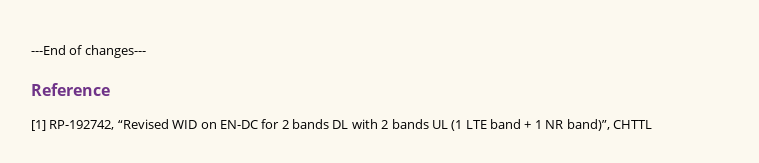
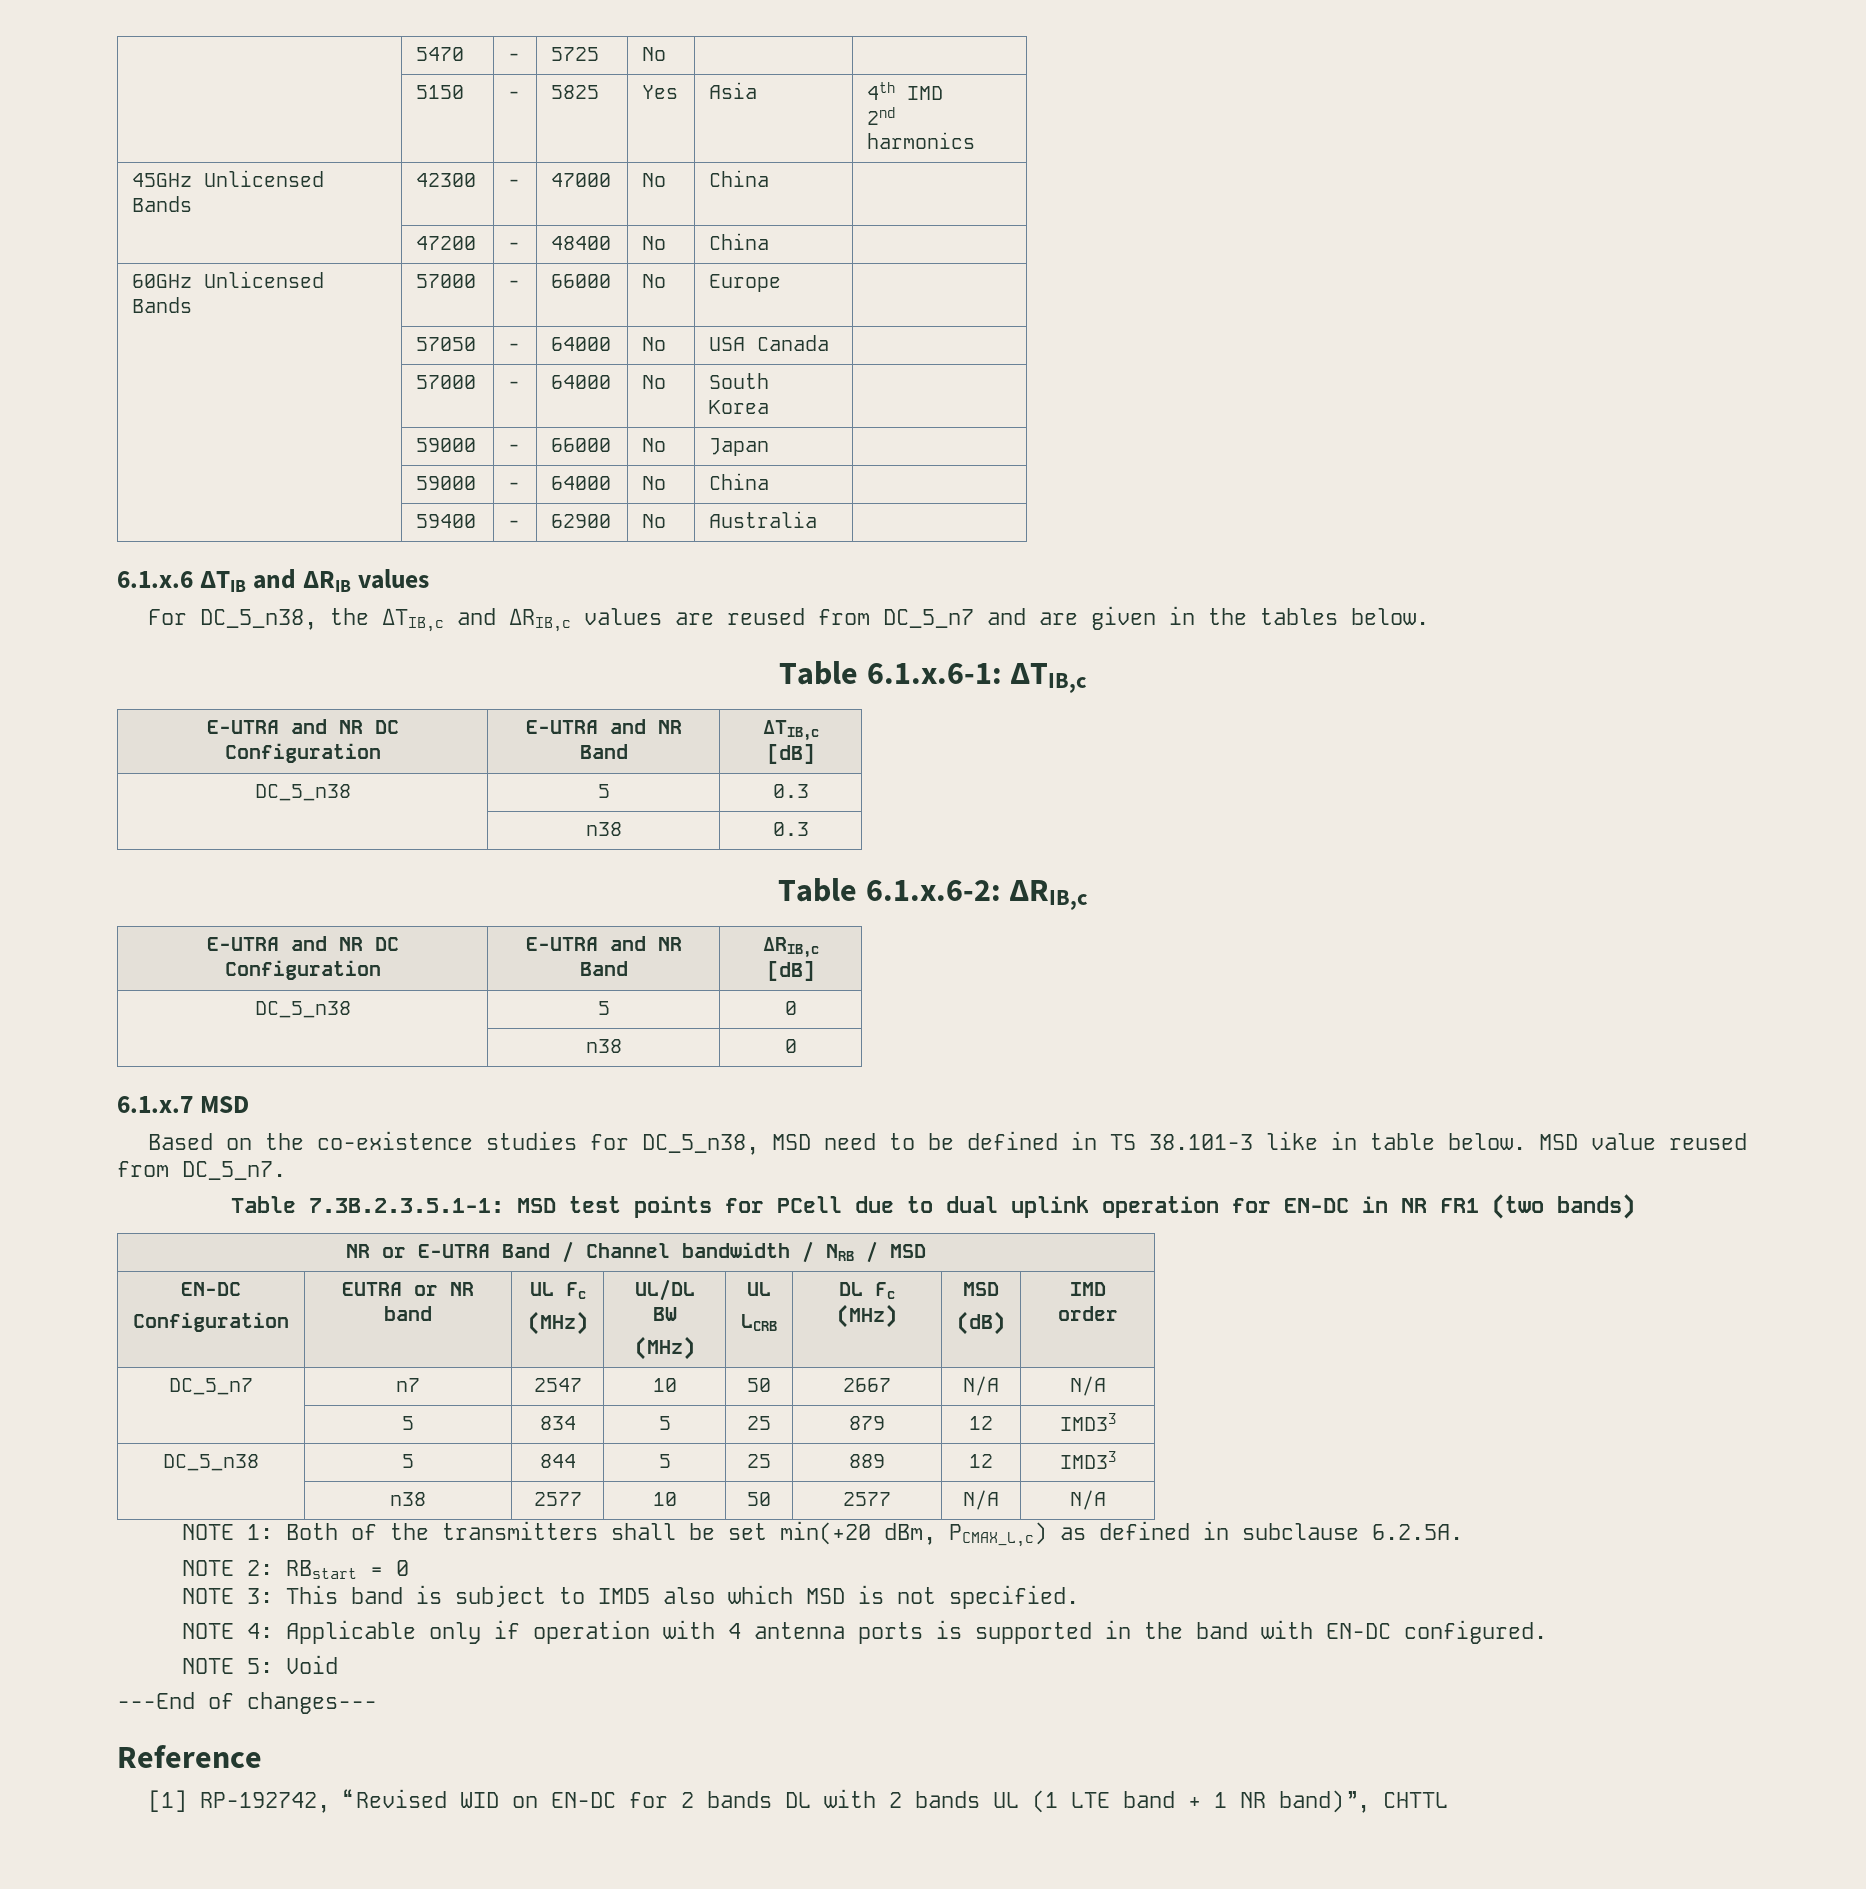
+ | 5470 | - | 5725 | No | |
+ | 5150 | - | 5825 | Yes | Asia | 4th IMD
+ 2nd harmonics
+ 45GHz Unlicensed Bands | 42300 | - | 47000 | No | China |
+ | 47200 | - | 48400 | No | China |
+ 60GHz Unlicensed Bands | 57000 | - | 66000 | No | Europe |
+ | 57050 | - | 64000 | No | USA Canada |
+ | 57000 | - | 64000 | No | South Korea |
+ | 59000 | - | 66000 | No | Japan |
+ | 59000 | - | 64000 | No | China |
+ | 59400 | - | 62900 | No | Australia |
+ 6.1.x.6 ∆TIB and ∆RIB values
+ For DC_5_n38, the ΔTIB,c and ΔRIB,c values are reused from DC_5_n7 and are given in the tables below.
+ Table 6.1.x.6-1: ΔTIB,c
+ E-UTRA and NR DC Configuration | E-UTRA and NR Band | ΔTIB,c [dB]
+ DC_5_n38 | 5 | 0.3
+ | n38 | 0.3
+ Table 6.1.x.6-2: ΔRIB,c
+ E-UTRA and NR DC Configuration | E-UTRA and NR Band | ΔRIB,c [dB]
+ DC_5_n38 | 5 | 0
+ | n38 | 0
+ 6.1.x.7 MSD
+ Based on the co-existence studies for DC_5_n38, MSD need to be defined in TS 38.101-3 like in table below. MSD value reused from DC_5_n7.
+ Table 7.3B.2.3.5.1-1: MSD test points for PCell due to dual uplink operation for EN-DC in NR FR1 (two bands)
+ NR or E-UTRA Band / Channel bandwidth / NRB / MSD
+ EN-DC
+ Configuration | EUTRA or NR band | UL Fc
+ (MHz) | UL/DL BW
+ (MHz) | UL
+ LCRB | DL Fc (MHz) | MSD
+ (dB) | IMD order
+ DC_5_n7 | n7 | 2547 | 10 | 50 | 2667 | N/A | N/A
+ | 5 | 834 | 5 | 25 | 879 | 12 | IMD33
+ DC_5_n38 | 5 | 844 | 5 | 25 | 889 | 12 | IMD33
+ | n38 | 2577 | 10 | 50 | 2577 | N/A | N/A
+ NOTE 1: Both of the transmitters shall be set min(+20 dBm, PCMAX_L,c) as defined in subclause 6.2.5A.
+ NOTE 2: RBstart = 0
+ NOTE 3: This band is subject to IMD5 also which MSD is not specified.
+ NOTE 4: Applicable only if operation with 4 antenna ports is supported in the band with EN-DC configured.
+ NOTE 5: Void

